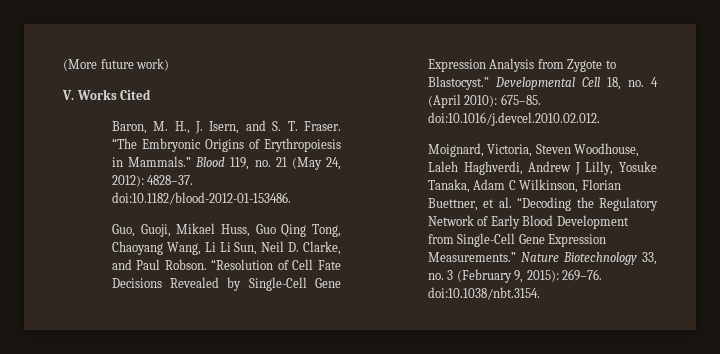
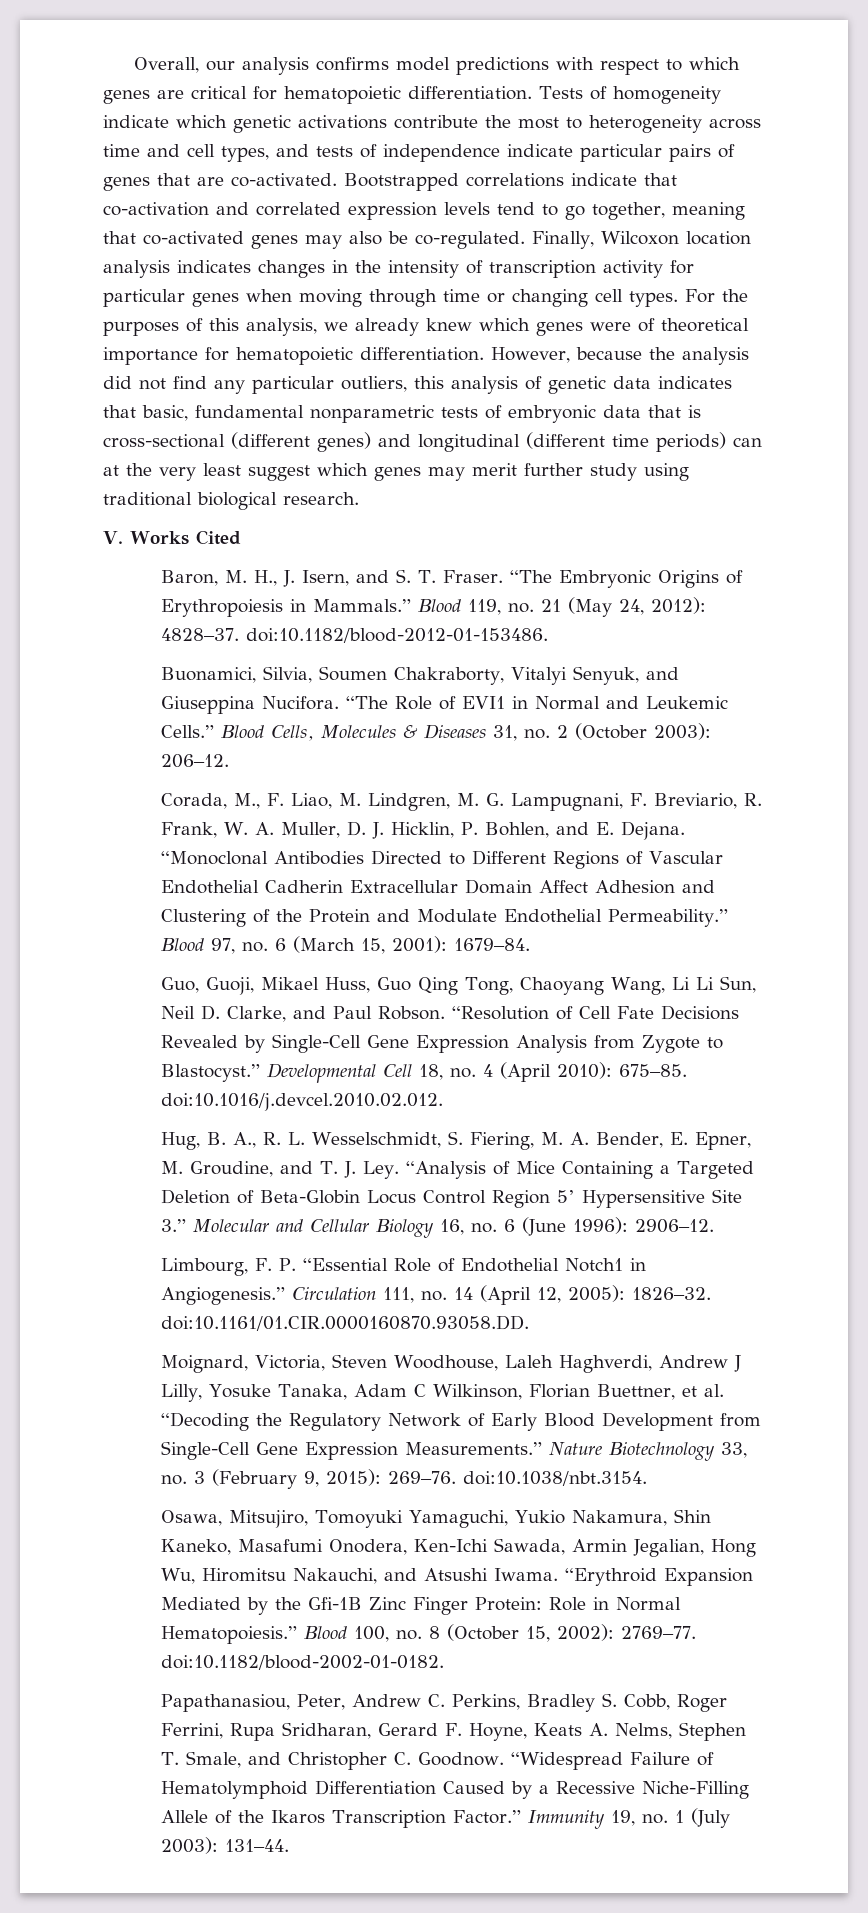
- (More future work)
+ Overall, our analysis confirms model predictions with respect to which genes are critical for hematopoietic differentiation. Tests of homogeneity indicate which genetic activations contribute the most to heterogeneity across time and cell types, and tests of independence indicate particular pairs of genes that are co-activated. Bootstrapped correlations indicate that co-activation and correlated expression levels tend to go together, meaning that co-activated genes may also be co-regulated. Finally, Wilcoxon location analysis indicates changes in the intensity of transcription activity for particular genes when moving through time or changing cell types. For the purposes of this analysis, we already knew which genes were of theoretical importance for hematopoietic differentiation. However, because the analysis did not find any particular outliers, this analysis of genetic data indicates that basic, fundamental nonparametric tests of embryonic data that is cross-sectional (different genes) and longitudinal (different time periods) can at the very least suggest which genes may merit further study using traditional biological research.
+ Buonamici, Silvia, Soumen Chakraborty, Vitalyi Senyuk, and Giuseppina Nucifora. “The Role of EVI1 in Normal and Leukemic Cells.” Blood Cells, Molecules & Diseases 31, no. 2 (October 2003): 206–12.
+ Corada, M., F. Liao, M. Lindgren, M. G. Lampugnani, F. Breviario, R. Frank, W. A. Muller, D. J. Hicklin, P. Bohlen, and E. Dejana. “Monoclonal Antibodies Directed to Different Regions of Vascular Endothelial Cadherin Extracellular Domain Affect Adhesion and Clustering of the Protein and Modulate Endothelial Permeability.” Blood 97, no. 6 (March 15, 2001): 1679–84.
+ Hug, B. A., R. L. Wesselschmidt, S. Fiering, M. A. Bender, E. Epner, M. Groudine, and T. J. Ley. “Analysis of Mice Containing a Targeted Deletion of Beta-Globin Locus Control Region 5’ Hypersensitive Site 3.” Molecular and Cellular Biology 16, no. 6 (June 1996): 2906–12.
+ Limbourg, F. P. “Essential Role of Endothelial Notch1 in Angiogenesis.” Circulation 111, no. 14 (April 12, 2005): 1826–32. doi:10.1161/01.CIR.0000160870.93058.DD.
+ Osawa, Mitsujiro, Tomoyuki Yamaguchi, Yukio Nakamura, Shin Kaneko, Masafumi Onodera, Ken-Ichi Sawada, Armin Jegalian, Hong Wu, Hiromitsu Nakauchi, and Atsushi Iwama. “Erythroid Expansion Mediated by the Gfi-1B Zinc Finger Protein: Role in Normal Hematopoiesis.” Blood 100, no. 8 (October 15, 2002): 2769–77. doi:10.1182/blood-2002-01-0182.
+ Papathanasiou, Peter, Andrew C. Perkins, Bradley S. Cobb, Roger Ferrini, Rupa Sridharan, Gerard F. Hoyne, Keats A. Nelms, Stephen T. Smale, and Christopher C. Goodnow. “Widespread Failure of Hematolymphoid Differentiation Caused by a Recessive Niche-Filling Allele of the Ikaros Transcription Factor.” Immunity 19, no. 1 (July 2003): 131–44.

